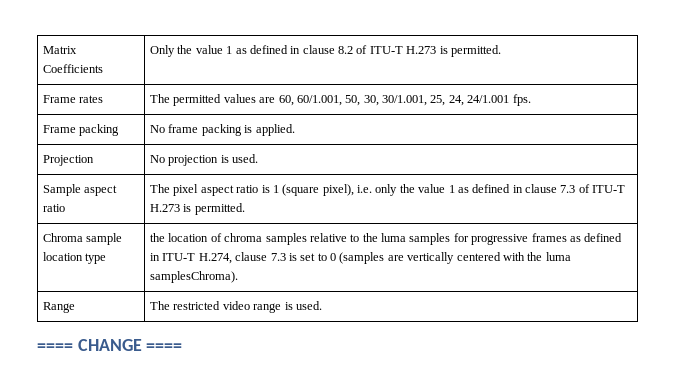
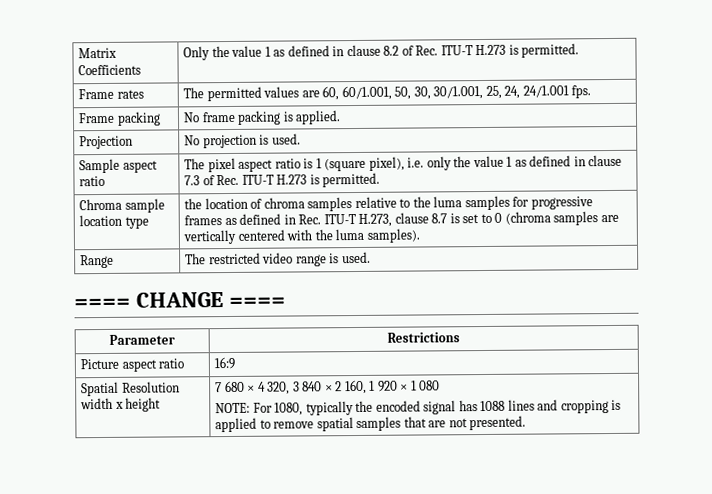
- Matrix Coefficients | Only the value 1 as defined in clause 8.2 of ITU-T H.273 is permitted.
+ Matrix Coefficients | Only the value 1 as defined in clause 8.2 of Rec. ITU-T H.273 is permitted.
- Sample aspect ratio | The pixel aspect ratio is 1 (square pixel), i.e. only the value 1 as defined in clause 7.3 of ITU-T H.273 is permitted.
+ Sample aspect ratio | The pixel aspect ratio is 1 (square pixel), i.e. only the value 1 as defined in clause 7.3 of Rec. ITU-T H.273 is permitted.
- Chroma sample location type | the location of chroma samples relative to the luma samples for progressive frames as defined in ITU-T H.274, clause 7.3 is set to 0 (samples are vertically centered with the luma samplesChroma).
+ Chroma sample location type | the location of chroma samples relative to the luma samples for progressive frames as defined in Rec. ITU-T H.273, clause 8.7 is set to 0 (chroma samples are vertically centered with the luma samples).
+ Parameter | Restrictions
+ Picture aspect ratio | 16:9
+ Spatial Resolution width x height | 7 680 × 4 320, 3 840 × 2 160, 1 920 × 1 080
+ NOTE: For 1080, typically the encoded signal has 1088 lines and cropping is applied to remove spatial samples that are not presented.

